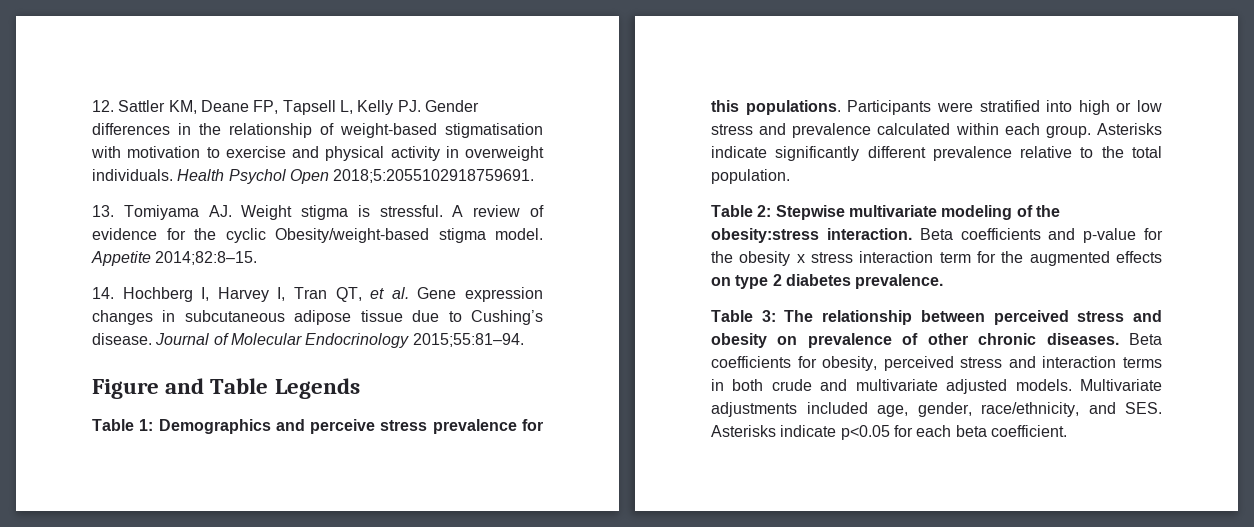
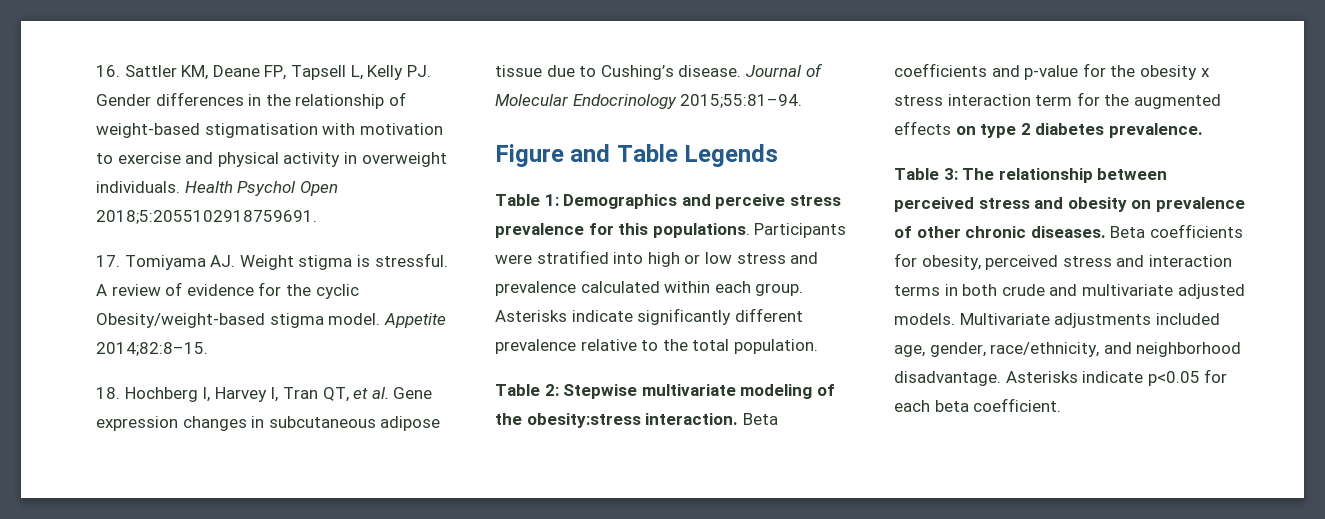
- 12. Sattler KM, Deane FP, Tapsell L, Kelly PJ. Gender differences in the relationship of weight-based stigmatisation with motivation to exercise and physical activity in overweight individuals.
+ 16. Sattler KM, Deane FP, Tapsell L, Kelly PJ. Gender differences in the relationship of weight-based stigmatisation with motivation to exercise and physical activity in overweight individuals.
- 13. Tomiyama AJ. Weight stigma is stressful.
+ 17. Tomiyama AJ. Weight stigma is stressful.
- 14. Hochberg I, Harvey I, Tran QT, et al. Gene expression changes in subcutaneous adipose tissue due to Cushing’s disease.
+ 18. Hochberg I, Harvey I, Tran QT, et al. Gene expression changes in subcutaneous adipose tissue due to Cushing’s disease.
- Multivariate adjustments included age, gender, race/ethnicity, and SES. Asterisks indicate p<0.05 for each beta coefficient.
+ Multivariate adjustments included age, gender, race/ethnicity, and neighborhood disadvantage. Asterisks indicate p<0.05 for each beta coefficient.

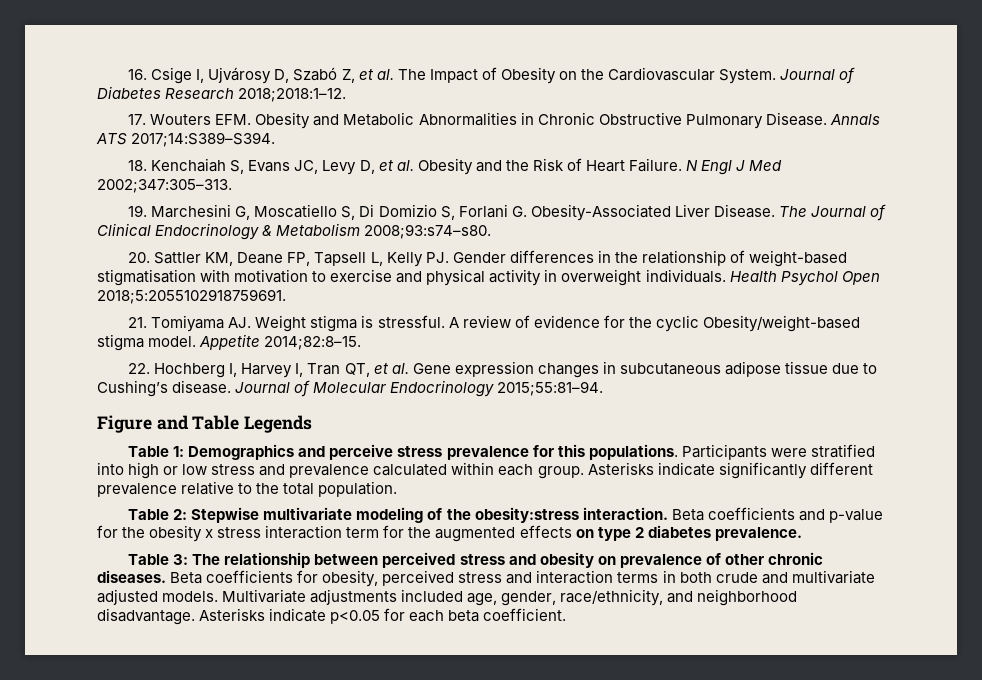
- 16. Sattler KM, Deane FP, Tapsell L, Kelly PJ. Gender differences in the relationship of weight-based stigmatisation with motivation to exercise and physical activity in overweight individuals.
+ 16. Csige I, Ujvárosy D, Szabó Z, et al. The Impact of Obesity on the Cardiovascular System. Journal of Diabetes Research 2018;2018:1–12.
+ 17. Wouters EFM. Obesity and Metabolic Abnormalities in Chronic Obstructive Pulmonary Disease. Annals ATS 2017;14:S389–S394.
+ 18. Kenchaiah S, Evans JC, Levy D, et al. Obesity and the Risk of Heart Failure. N Engl J Med 2002;347:305–313.
+ 19. Marchesini G, Moscatiello S, Di Domizio S, Forlani G. Obesity-Associated Liver Disease. The Journal of Clinical Endocrinology & Metabolism 2008;93:s74–s80.
+ 20. Sattler KM, Deane FP, Tapsell L, Kelly PJ. Gender differences in the relationship of weight-based stigmatisation with motivation to exercise and physical activity in overweight individuals.
- 17. Tomiyama AJ. Weight stigma is stressful.
+ 21. Tomiyama AJ. Weight stigma is stressful.
- 18. Hochberg I, Harvey I, Tran QT, et al. Gene expression changes in subcutaneous adipose tissue due to Cushing’s disease.
+ 22. Hochberg I, Harvey I, Tran QT, et al. Gene expression changes in subcutaneous adipose tissue due to Cushing’s disease.

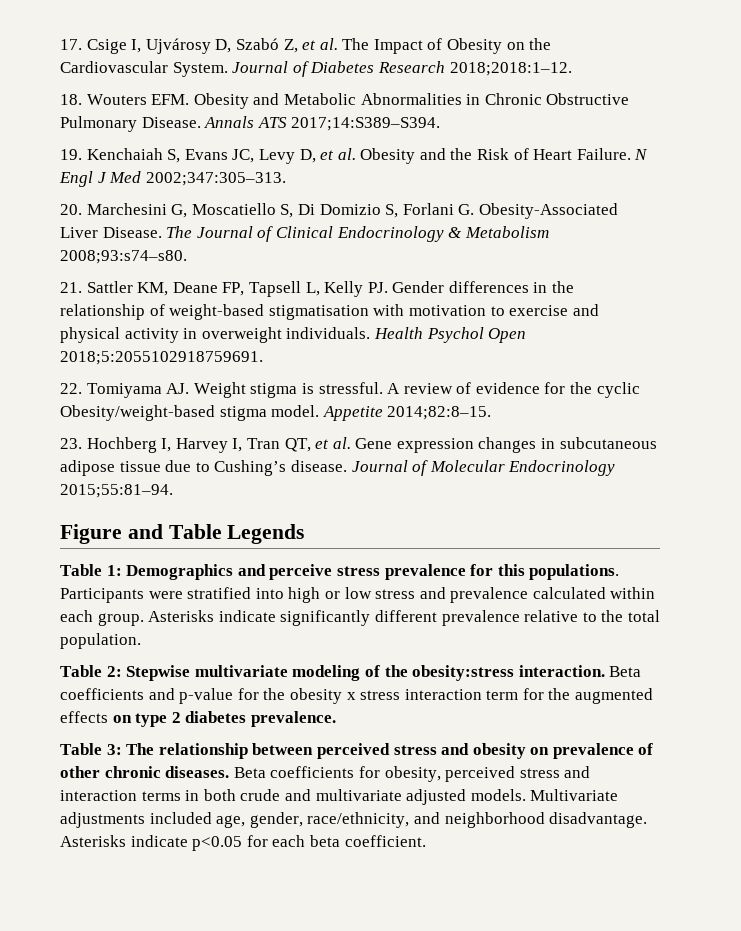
- 16. Csige I, Ujvárosy D, Szabó Z, et al. The Impact of Obesity on the Cardiovascular System.
+ 17. Csige I, Ujvárosy D, Szabó Z, et al. The Impact of Obesity on the Cardiovascular System.
- 17. Wouters EFM. Obesity and Metabolic Abnormalities in Chronic Obstructive Pulmonary Disease.
+ 18. Wouters EFM. Obesity and Metabolic Abnormalities in Chronic Obstructive Pulmonary Disease.
- 18. Kenchaiah S, Evans JC, Levy D, et al. Obesity and the Risk of Heart Failure.
+ 19. Kenchaiah S, Evans JC, Levy D, et al. Obesity and the Risk of Heart Failure.
- 19. Marchesini G, Moscatiello S, Di Domizio S, Forlani G. Obesity-Associated Liver Disease.
+ 20. Marchesini G, Moscatiello S, Di Domizio S, Forlani G. Obesity-Associated Liver Disease.
- 20. Sattler KM, Deane FP, Tapsell L, Kelly PJ. Gender differences in the relationship of weight-based stigmatisation with motivation to exercise and physical activity in overweight individuals.
+ 21. Sattler KM, Deane FP, Tapsell L, Kelly PJ. Gender differences in the relationship of weight-based stigmatisation with motivation to exercise and physical activity in overweight individuals.
- 21. Tomiyama AJ. Weight stigma is stressful.
+ 22. Tomiyama AJ. Weight stigma is stressful.
- 22. Hochberg I, Harvey I, Tran QT, et al. Gene expression changes in subcutaneous adipose tissue due to Cushing’s disease.
+ 23. Hochberg I, Harvey I, Tran QT, et al. Gene expression changes in subcutaneous adipose tissue due to Cushing’s disease.

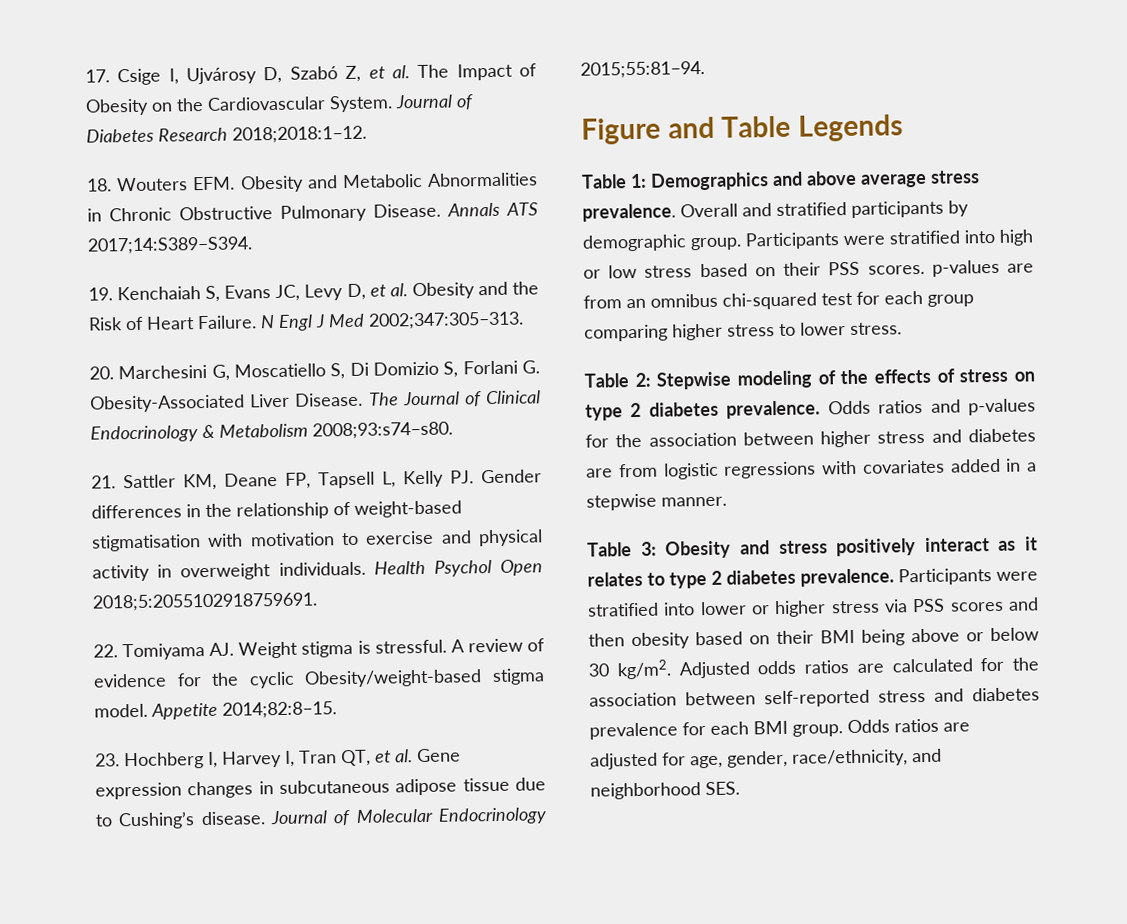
- Table 1: Demographics and perceive stress prevalence for this populations.
+ Table 1: Demographics and above average stress prevalence. Overall and stratified participants by demographic group.
- Participants were stratified into high or low stress and prevalence calculated within each group. Asterisks indicate significantly different prevalence relative to the total population.
+ Participants were stratified into high or low stress based on their PSS scores. p-values are from an omnibus chi-squared test for each group comparing higher stress to lower stress.
- Table 2: Stepwise multivariate modeling of the obesity:stress interaction. Beta coefficients and p-value for the obesity x stress interaction term for the augmented effects on type 2 diabetes prevalence.
- Table 3: The relationship between perceived stress and obesity on prevalence of other chronic diseases. Beta coefficients for obesity, perceived stress and interaction terms in both crude and multivariate adjusted models. Multivariate adjustments included age, gender, race/ethnicity, and neighborhood disadvantage. Asterisks indicate p<0.05 for each beta coefficient.
+ Table 2: Stepwise modeling of the effects of stress on type 2 diabetes prevalence. Odds ratios and p-values for the association between higher stress and diabetes are from logistic regressions with covariates added in a stepwise manner.
+ Table 3: Obesity and stress positively interact as it relates to type 2 diabetes prevalence. Participants were stratified into lower or higher stress via PSS scores and then obesity based on their BMI being above or below 30 kg/m2. Adjusted odds ratios are calculated for the association between self-reported stress and diabetes prevalence for each BMI group. Odds ratios are adjusted for age, gender, race/ethnicity, and neighborhood SES.

